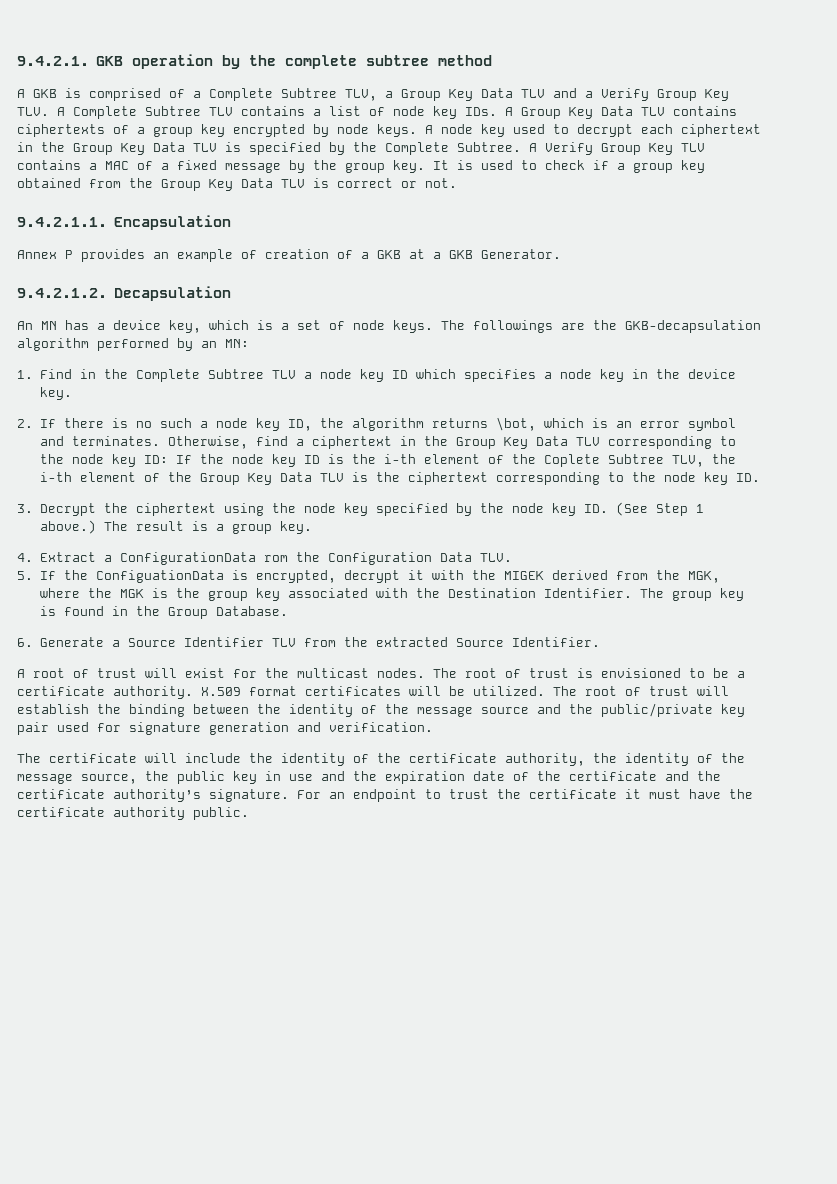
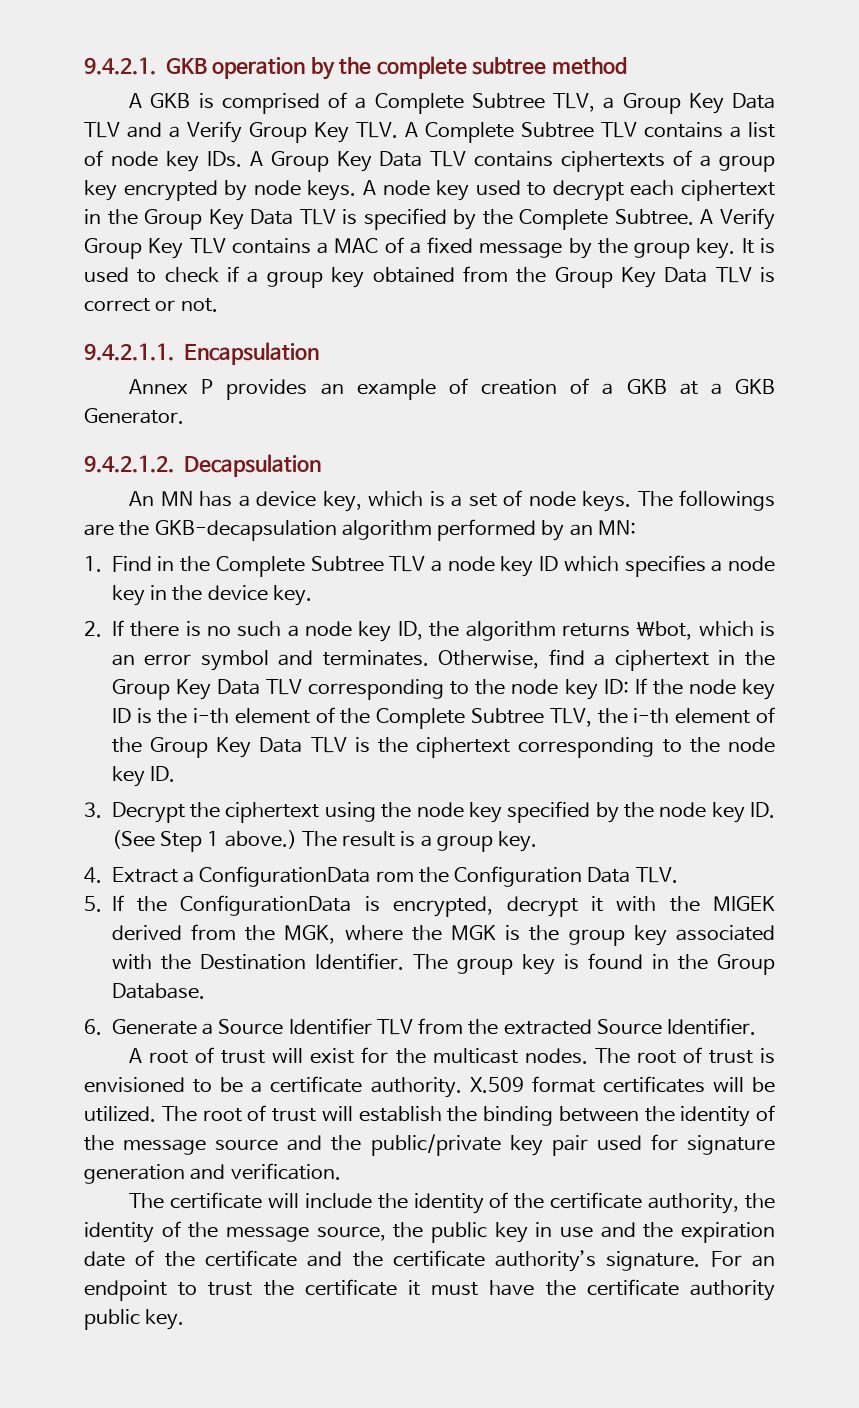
- Otherwise, find a ciphertext in the Group Key Data TLV corresponding to the node key ID: If the node key ID is the i-th element of the Coplete Subtree TLV, the i-th element of the Group Key Data TLV is the ciphertext corresponding to the node key ID.
+ Otherwise, find a ciphertext in the Group Key Data TLV corresponding to the node key ID: If the node key ID is the i-th element of the Complete Subtree TLV, the i-th element of the Group Key Data TLV is the ciphertext corresponding to the node key ID.
- 5. If the ConfiguationData is encrypted, decrypt it with the MIGEK derived from the MGK, where the MGK is the group key associated with the Destination Identifier.
+ 5. If the ConfigurationData is encrypted, decrypt it with the MIGEK derived from the MGK, where the MGK is the group key associated with the Destination Identifier.
- For an endpoint to trust the certificate it must have the certificate authority public.
+ For an endpoint to trust the certificate it must have the certificate authority public key.

